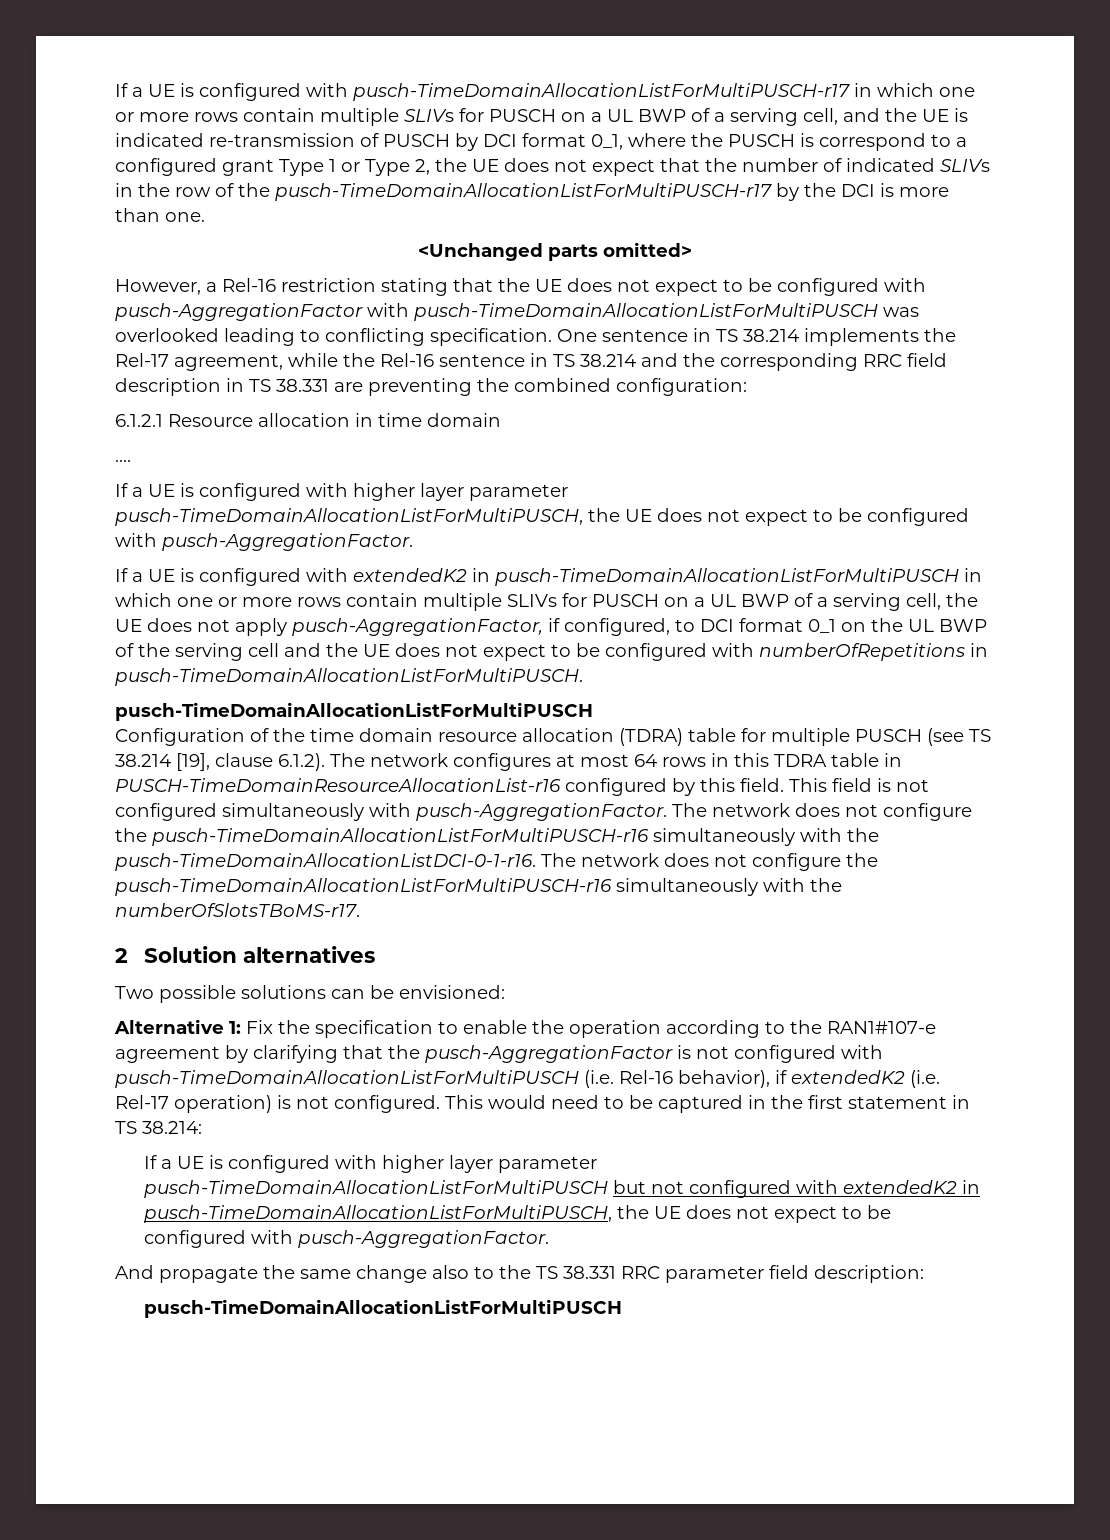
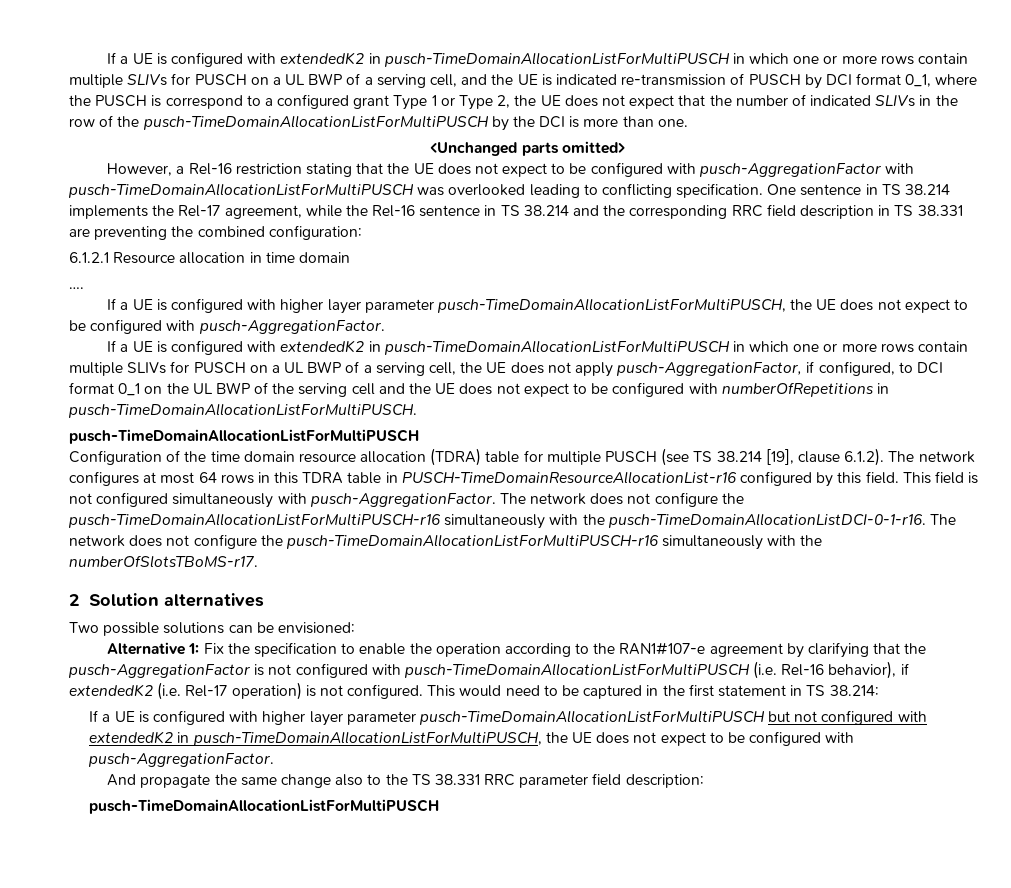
- If a UE is configured with pusch-TimeDomainAllocationListForMultiPUSCH-r17 in which one or more rows contain multiple SLIVs for PUSCH on a UL BWP of a serving cell, and the UE is indicated re-transmission of PUSCH by DCI format 0_1, where the PUSCH is correspond to a configured grant Type 1 or Type 2, the UE does not expect that the number of indicated SLIVs in the row of the pusch-TimeDomainAllocationListForMultiPUSCH-r17 by the DCI is more than one.
+ If a UE is configured with extendedK2 in pusch-TimeDomainAllocationListForMultiPUSCH in which one or more rows contain multiple SLIVs for PUSCH on a UL BWP of a serving cell, and the UE is indicated re-transmission of PUSCH by DCI format 0_1, where the PUSCH is correspond to a configured grant Type 1 or Type 2, the UE does not expect that the number of indicated SLIVs in the row of the pusch-TimeDomainAllocationListForMultiPUSCH by the DCI is more than one.

